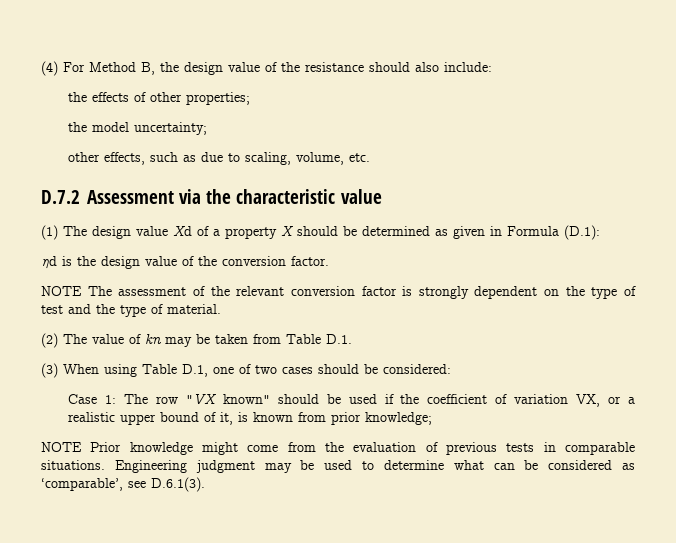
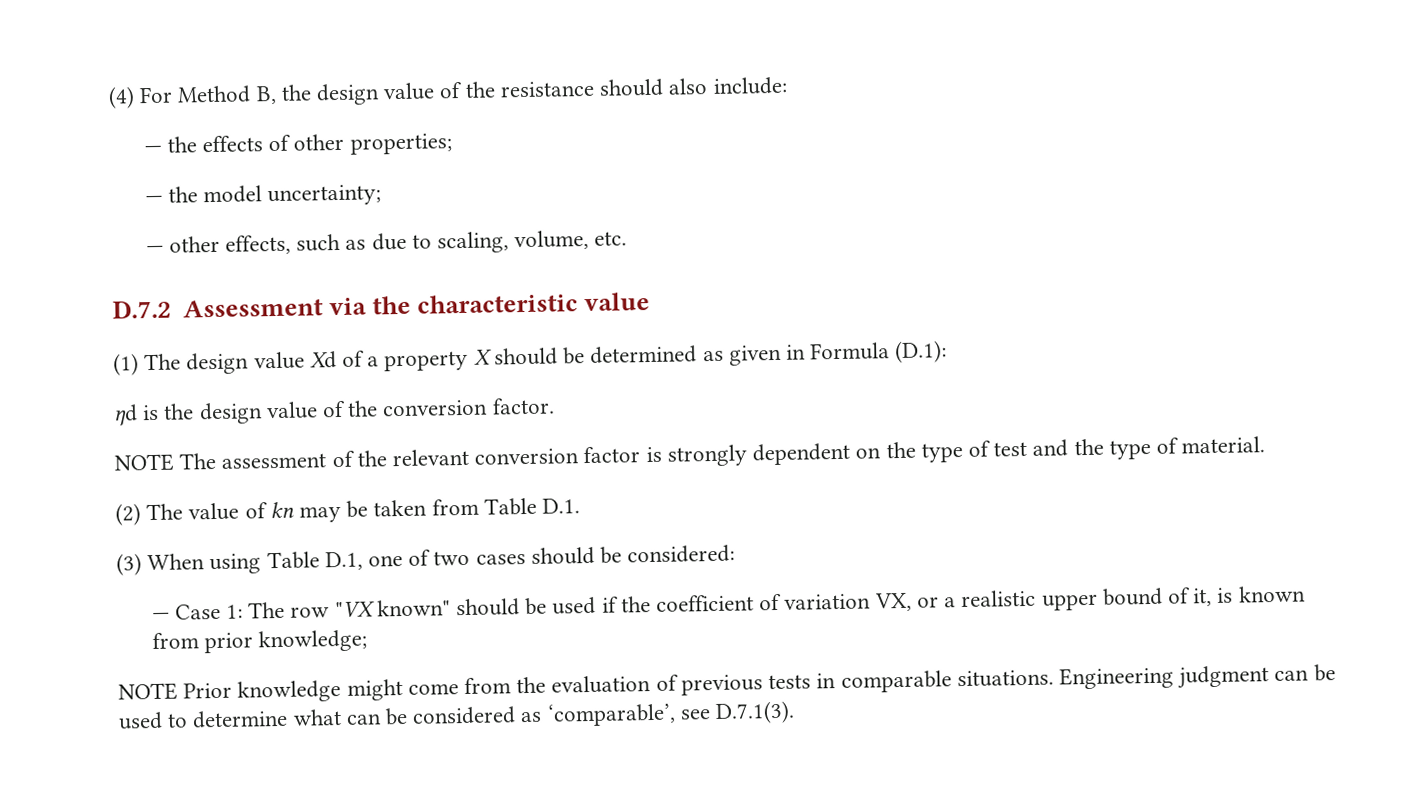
- the effects of other properties;
+ — the effects of other properties;
- the model uncertainty;
+ — the model uncertainty;
- other effects, such as due to scaling, volume, etc.
+ — other effects, such as due to scaling, volume, etc.
- Case 1: The row "VX known" should be used if the coefficient of variation VX, or a realistic upper bound of it, is known from prior knowledge;
+ — Case 1: The row "VX known" should be used if the coefficient of variation VX, or a realistic upper bound of it, is known from prior knowledge;
- Engineering judgment may be used to determine what can be considered as ‘comparable’, see D.6.1(3).
+ Engineering judgment can be used to determine what can be considered as ‘comparable’, see D.7.1(3).

